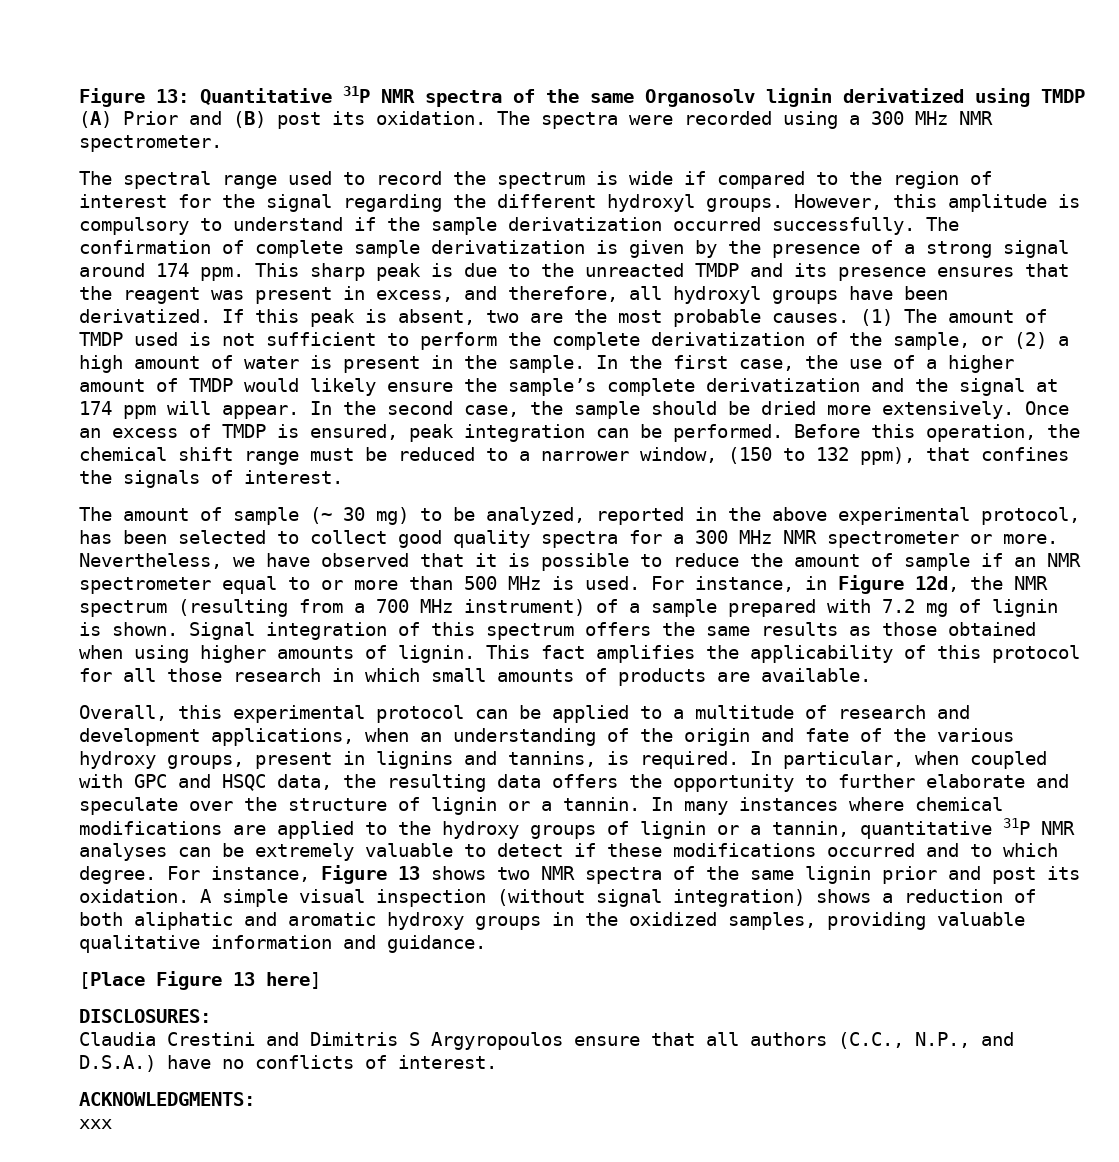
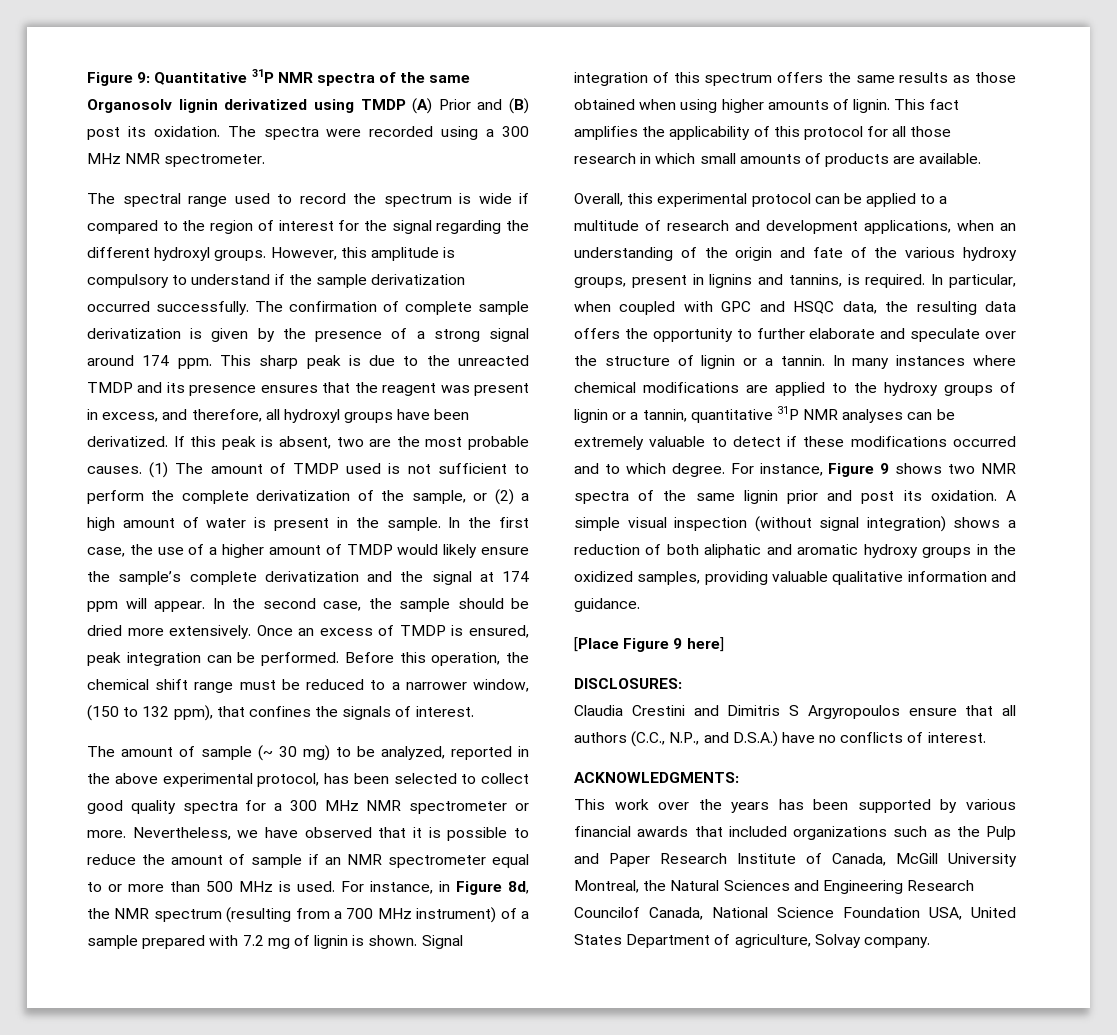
- Figure 13: Quantitative 31P NMR spectra of the same Organosolv lignin derivatized using TMDP (A) Prior and (B) post its oxidation.
+ Figure 9: Quantitative 31P NMR spectra of the same Organosolv lignin derivatized using TMDP (A) Prior and (B) post its oxidation.
- For instance, in Figure 12d, the NMR spectrum (resulting from a 700 MHz instrument) of a sample prepared with 7.2 mg of lignin is shown.
+ For instance, in Figure 8d, the NMR spectrum (resulting from a 700 MHz instrument) of a sample prepared with 7.2 mg of lignin is shown.
- For instance, Figure 13 shows two NMR spectra of the same lignin prior and post its oxidation.
+ For instance, Figure 9 shows two NMR spectra of the same lignin prior and post its oxidation.
- [Place Figure 13 here]
+ [Place Figure 9 here]
- xxx
+ This work over the years has been supported by various financial awards that included organizations such as the Pulp and Paper Research Institute of Canada, McGill University Montreal, the Natural Sciences and Engineering Research Councilof Canada, National Science Foundation USA, United States Department of agriculture, Solvay company.

